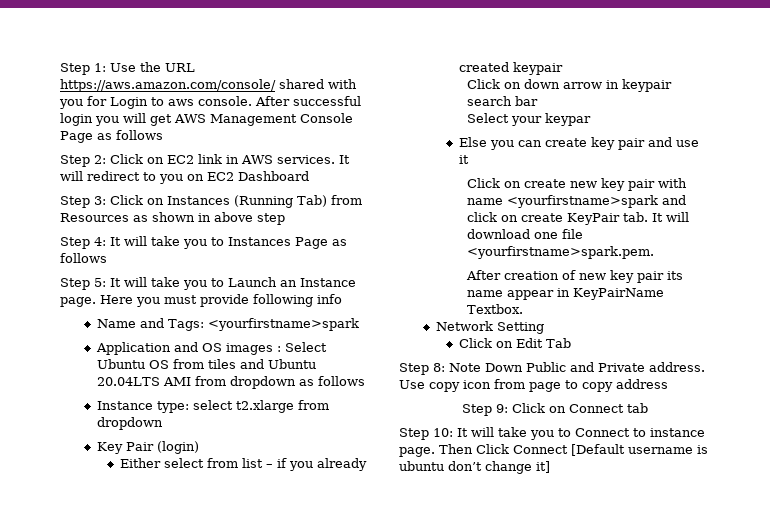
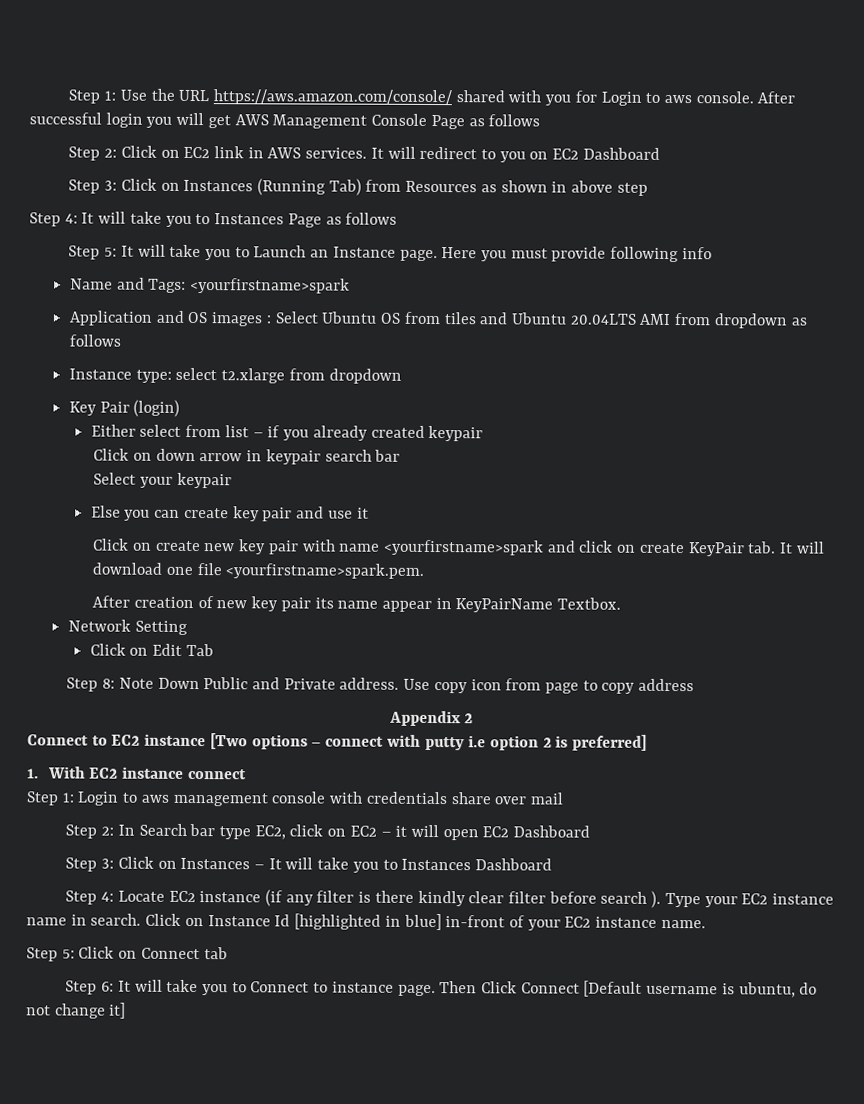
- Select your keypar
+ Select your keypair
- Step 9: Click on Connect tab
+ Appendix 2
+ Connect to EC2 instance [Two options – connect with putty i.e option 2 is preferred]
+ 1. With EC2 instance connect
+ Step 1: Login to aws management console with credentials share over mail
+ Step 2: In Search bar type EC2, click on EC2 – it will open EC2 Dashboard
+ Step 3: Click on Instances – It will take you to Instances Dashboard
+ Step 4: Locate EC2 instance (if any filter is there kindly clear filter before search ). Type your EC2 instance name in search. Click on Instance Id [highlighted in blue] in-front of your EC2 instance name.
+ Step 5: Click on Connect tab
- Step 10: It will take you to Connect to instance page.
+ Step 6: It will take you to Connect to instance page.
- Then Click Connect [Default username is ubuntu don’t change it]
+ Then Click Connect [Default username is ubuntu, do not change it]

